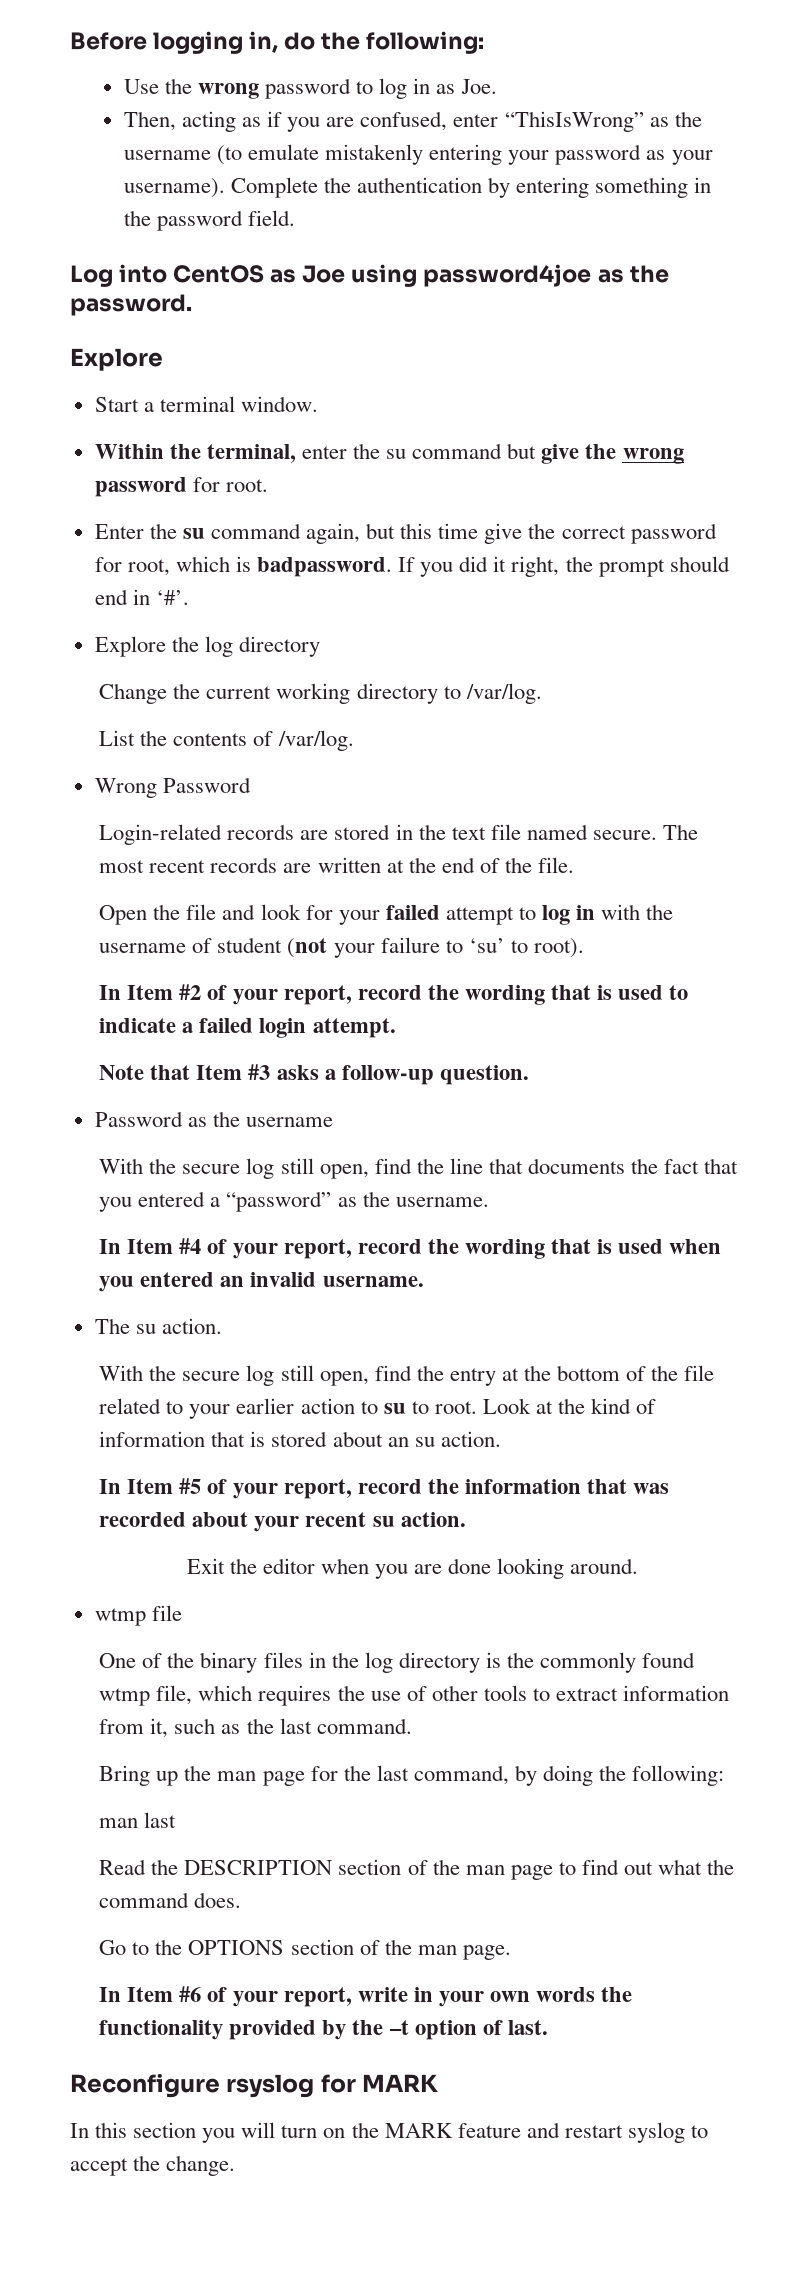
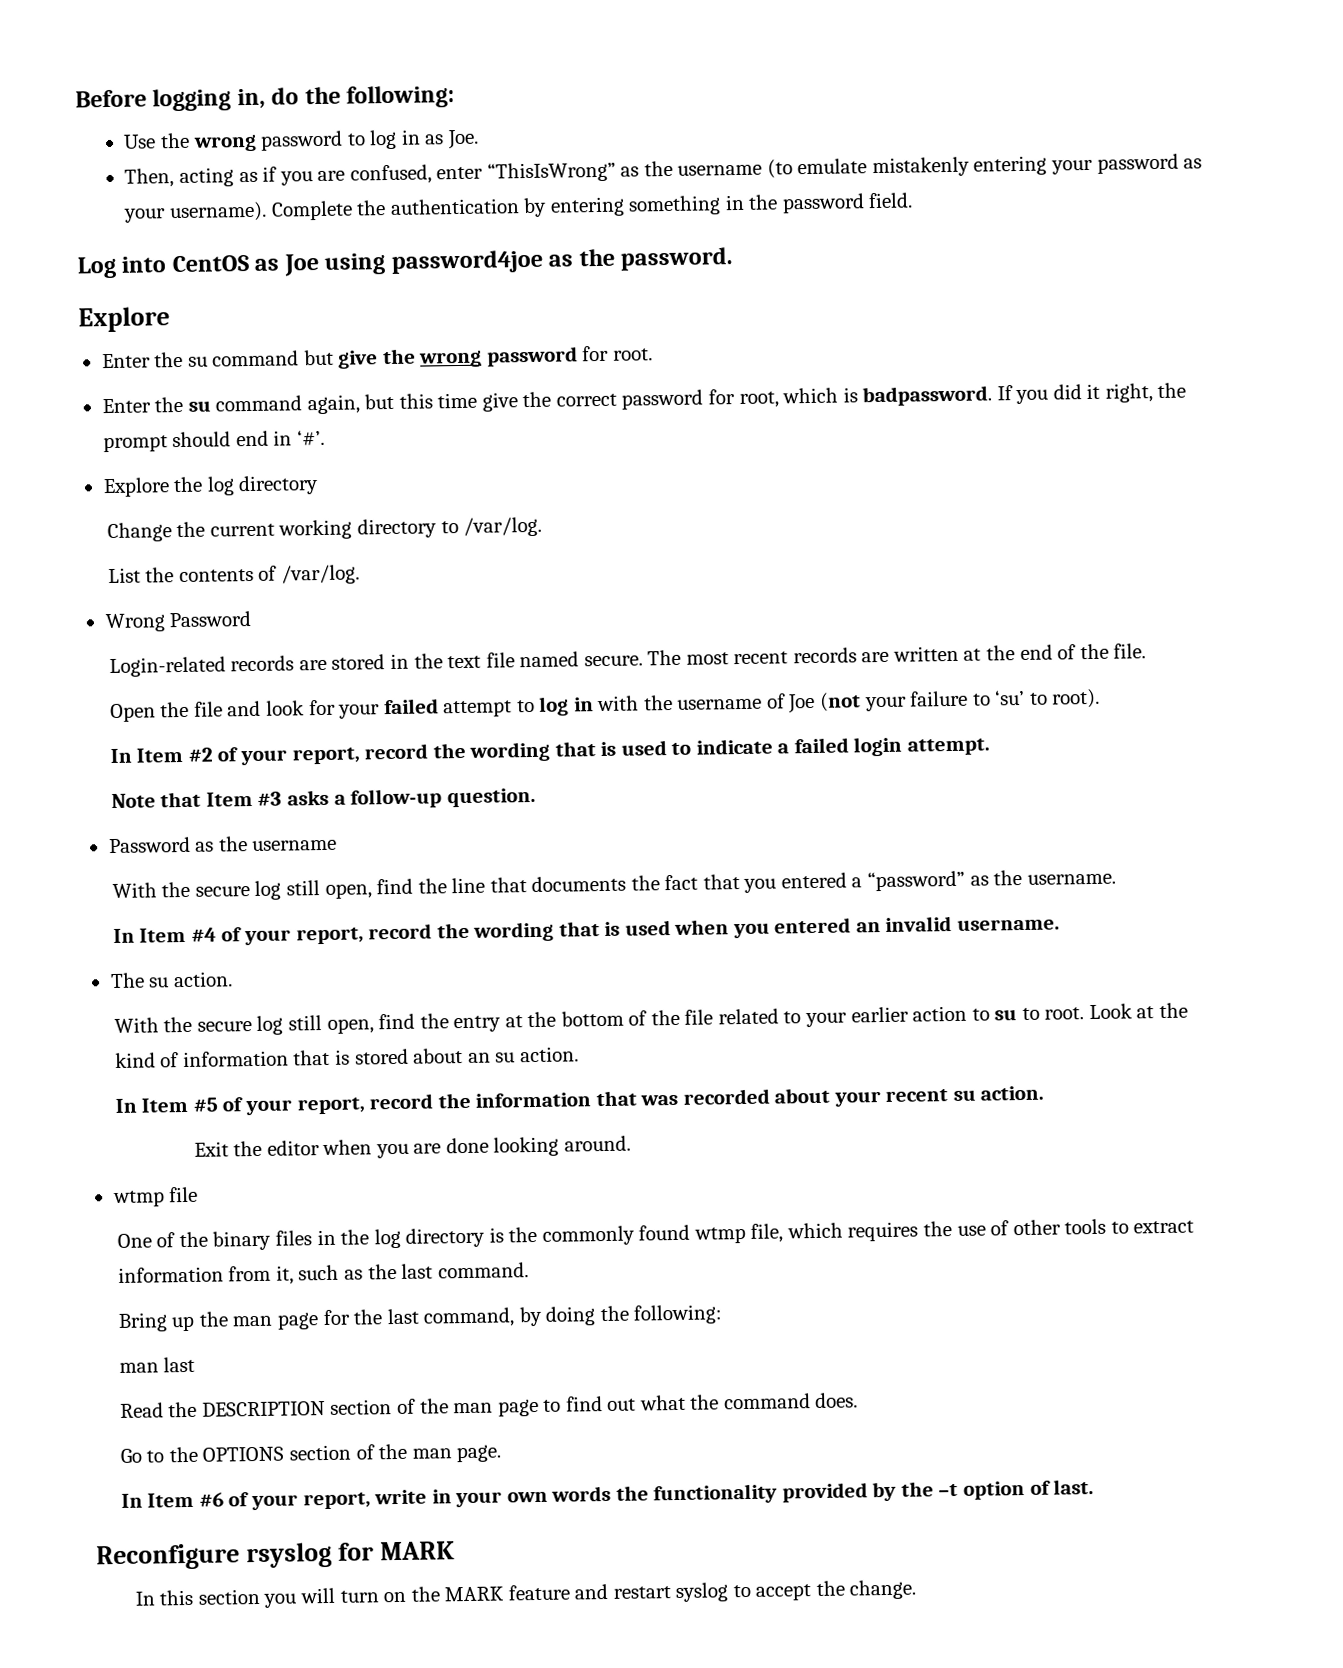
- Start a terminal window.
- Within the terminal, enter the su command but give the wrong password for root.
+ Enter the su command but give the wrong password for root.
- Open the file and look for your failed attempt to log in with the username of student (not your failure to ‘su’ to root).
+ Open the file and look for your failed attempt to log in with the username of Joe (not your failure to ‘su’ to root).

